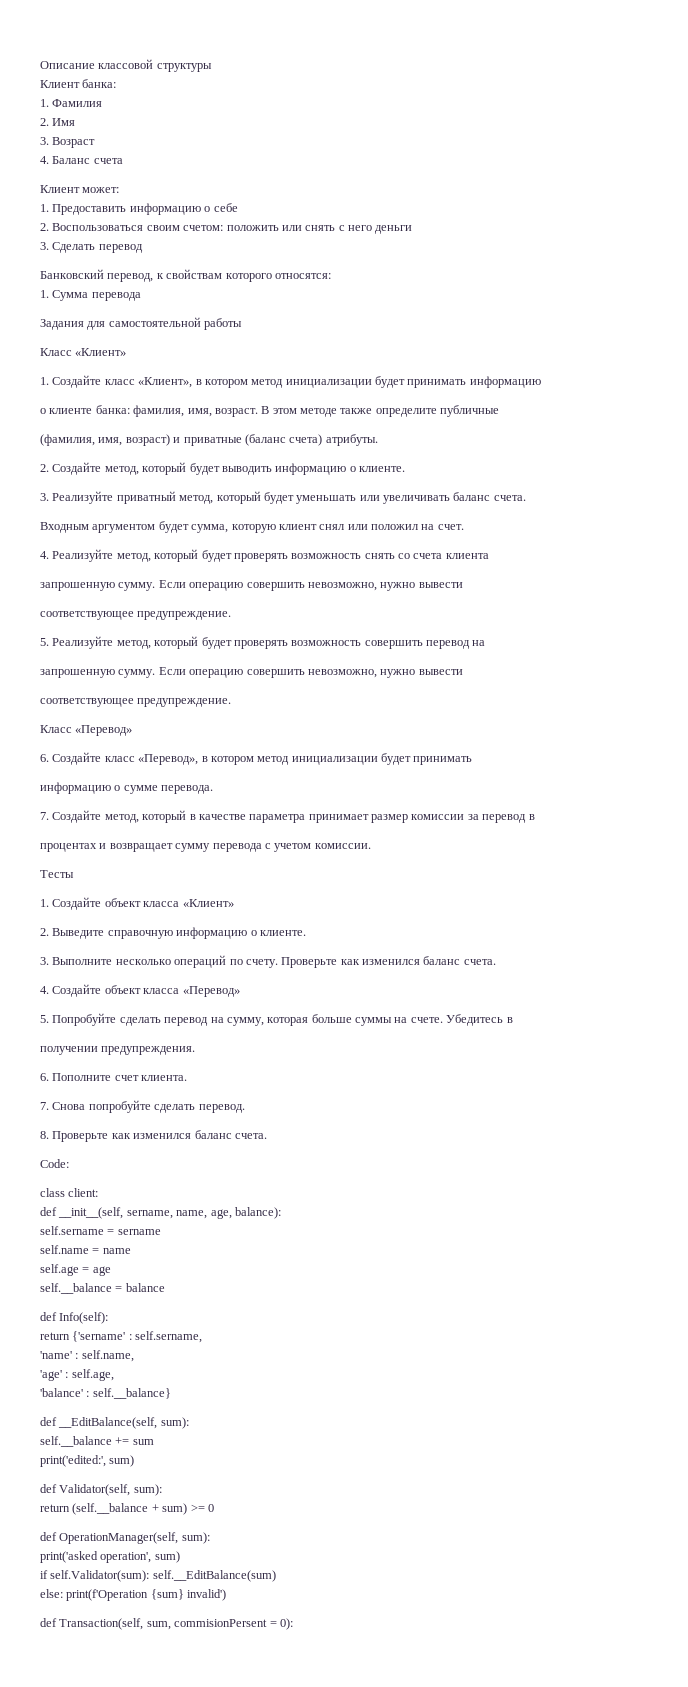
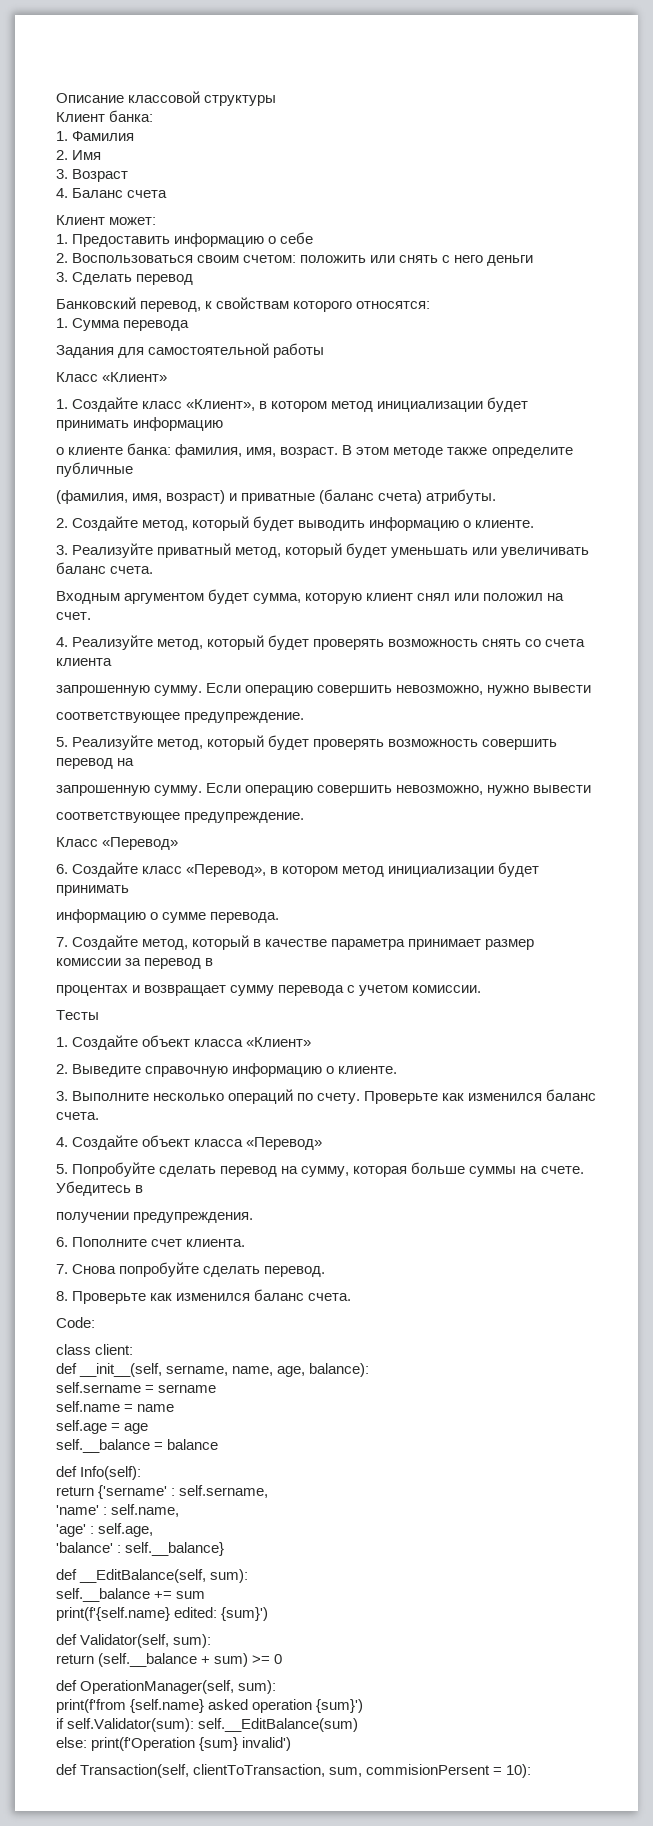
- print('edited:', sum)
+ print(f'{self.name} edited: {sum}')
- print('asked operation', sum)
+ print(f'from {self.name} asked operation {sum}')
- def Transaction(self, sum, commisionPersent = 0):
+ def Transaction(self, clientToTransaction, sum, commisionPersent = 10):

